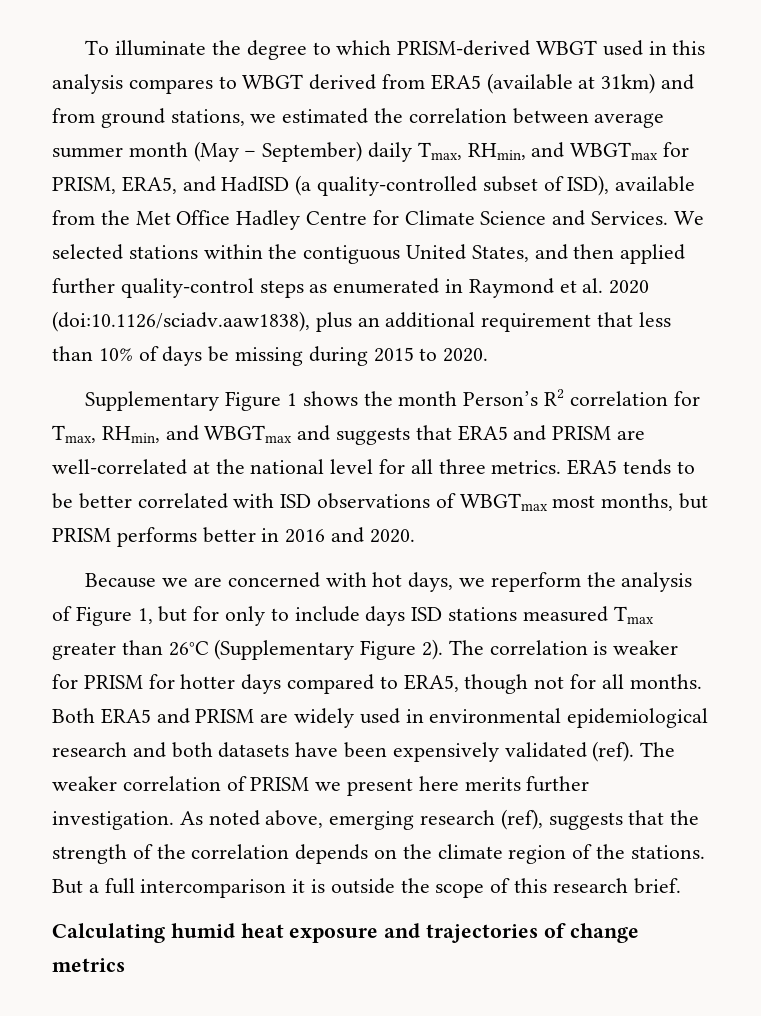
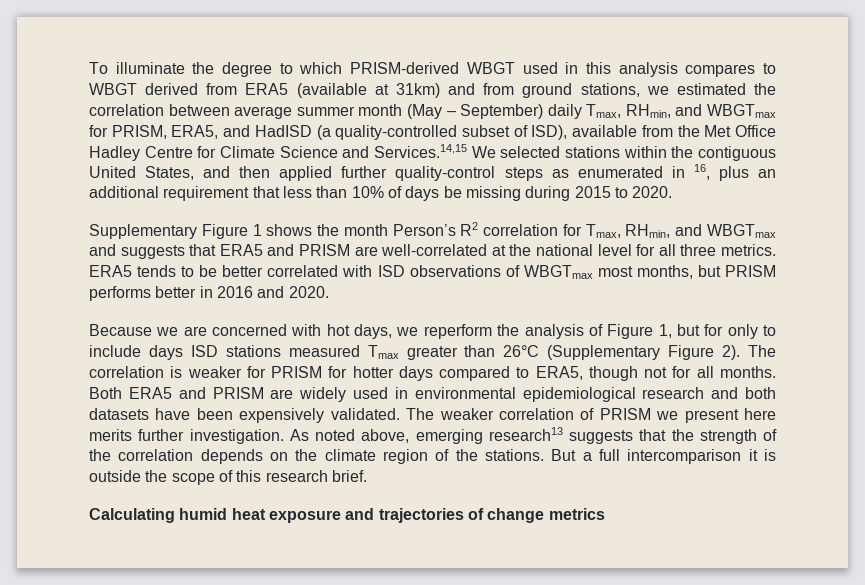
- To illuminate the degree to which PRISM-derived WBGT used in this analysis compares to WBGT derived from ERA5 (available at 31km) and from ground stations, we estimated the correlation between average summer month (May – September) daily Tmax, RHmin, and WBGTmax for PRISM, ERA5, and HadISD (a quality-controlled subset of ISD), available from the Met Office Hadley Centre for Climate Science and Services. We selected stations within the contiguous United States, and then applied further quality-control steps as enumerated in Raymond et al. 2020 (doi:10.1126/sciadv.aaw1838), plus an additional requirement that less than 10% of days be missing during 2015 to 2020.
+ To illuminate the degree to which PRISM-derived WBGT used in this analysis compares to WBGT derived from ERA5 (available at 31km) and from ground stations, we estimated the correlation between average summer month (May – September) daily Tmax, RHmin, and WBGTmax for PRISM, ERA5, and HadISD (a quality-controlled subset of ISD), available from the Met Office Hadley Centre for Climate Science and Services.14,15 We selected stations within the contiguous United States, and then applied further quality-control steps as enumerated in 16, plus an additional requirement that less than 10% of days be missing during 2015 to 2020.
- Both ERA5 and PRISM are widely used in environmental epidemiological research and both datasets have been expensively validated (ref).
+ Both ERA5 and PRISM are widely used in environmental epidemiological research and both datasets have been expensively validated.
- As noted above, emerging research (ref), suggests that the strength of the correlation depends on the climate region of the stations.
+ As noted above, emerging research13 suggests that the strength of the correlation depends on the climate region of the stations.

